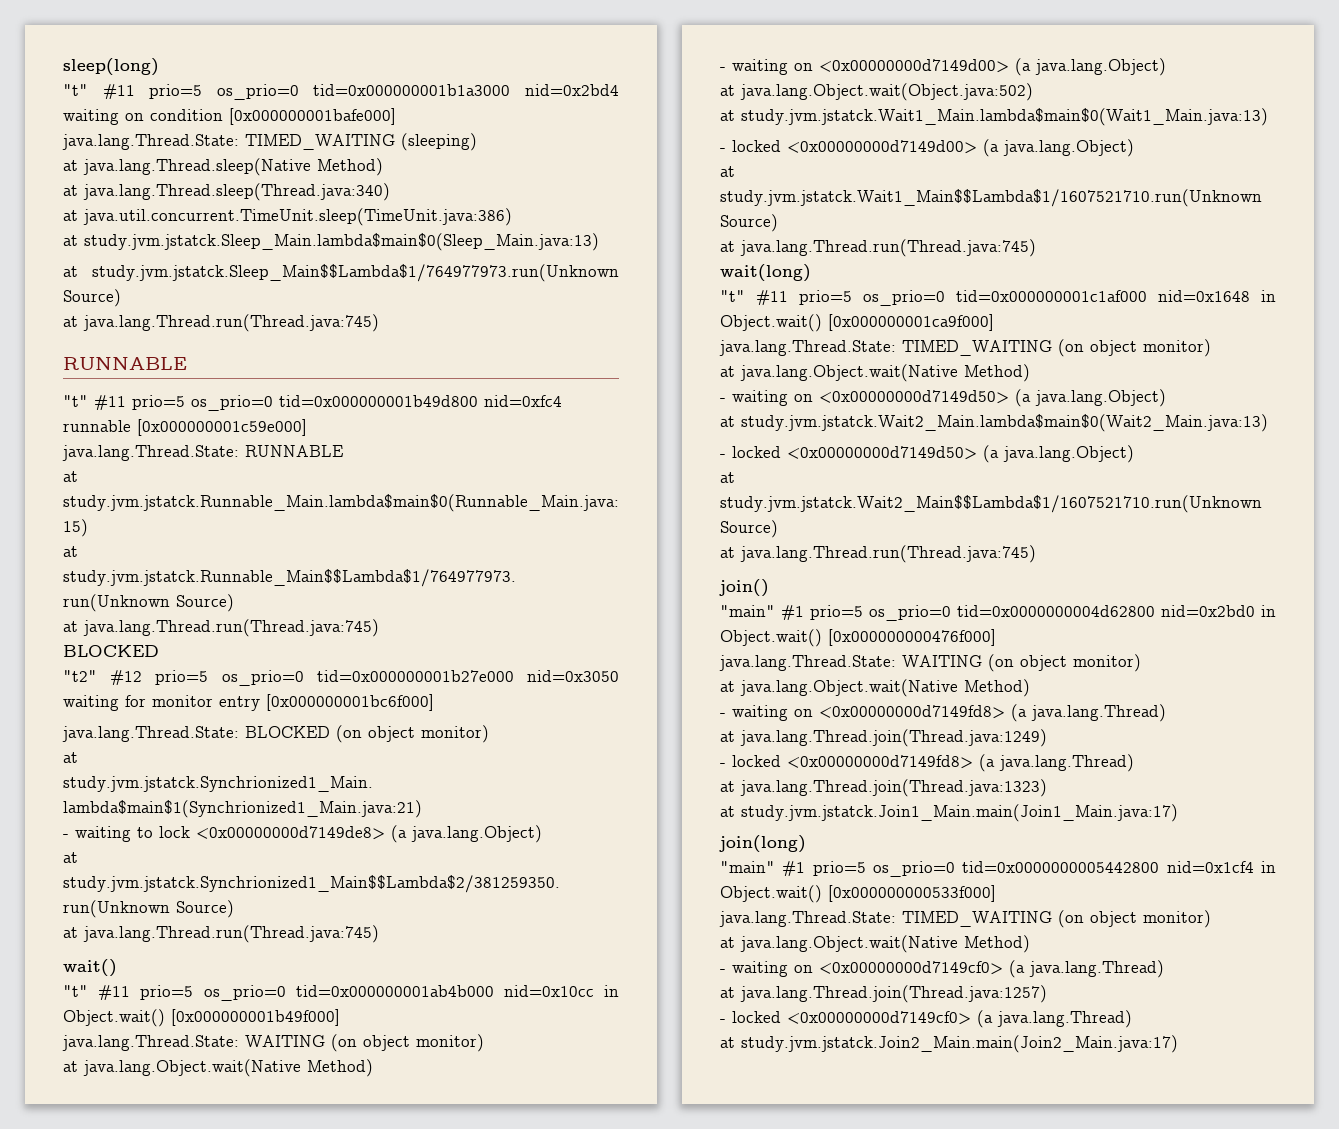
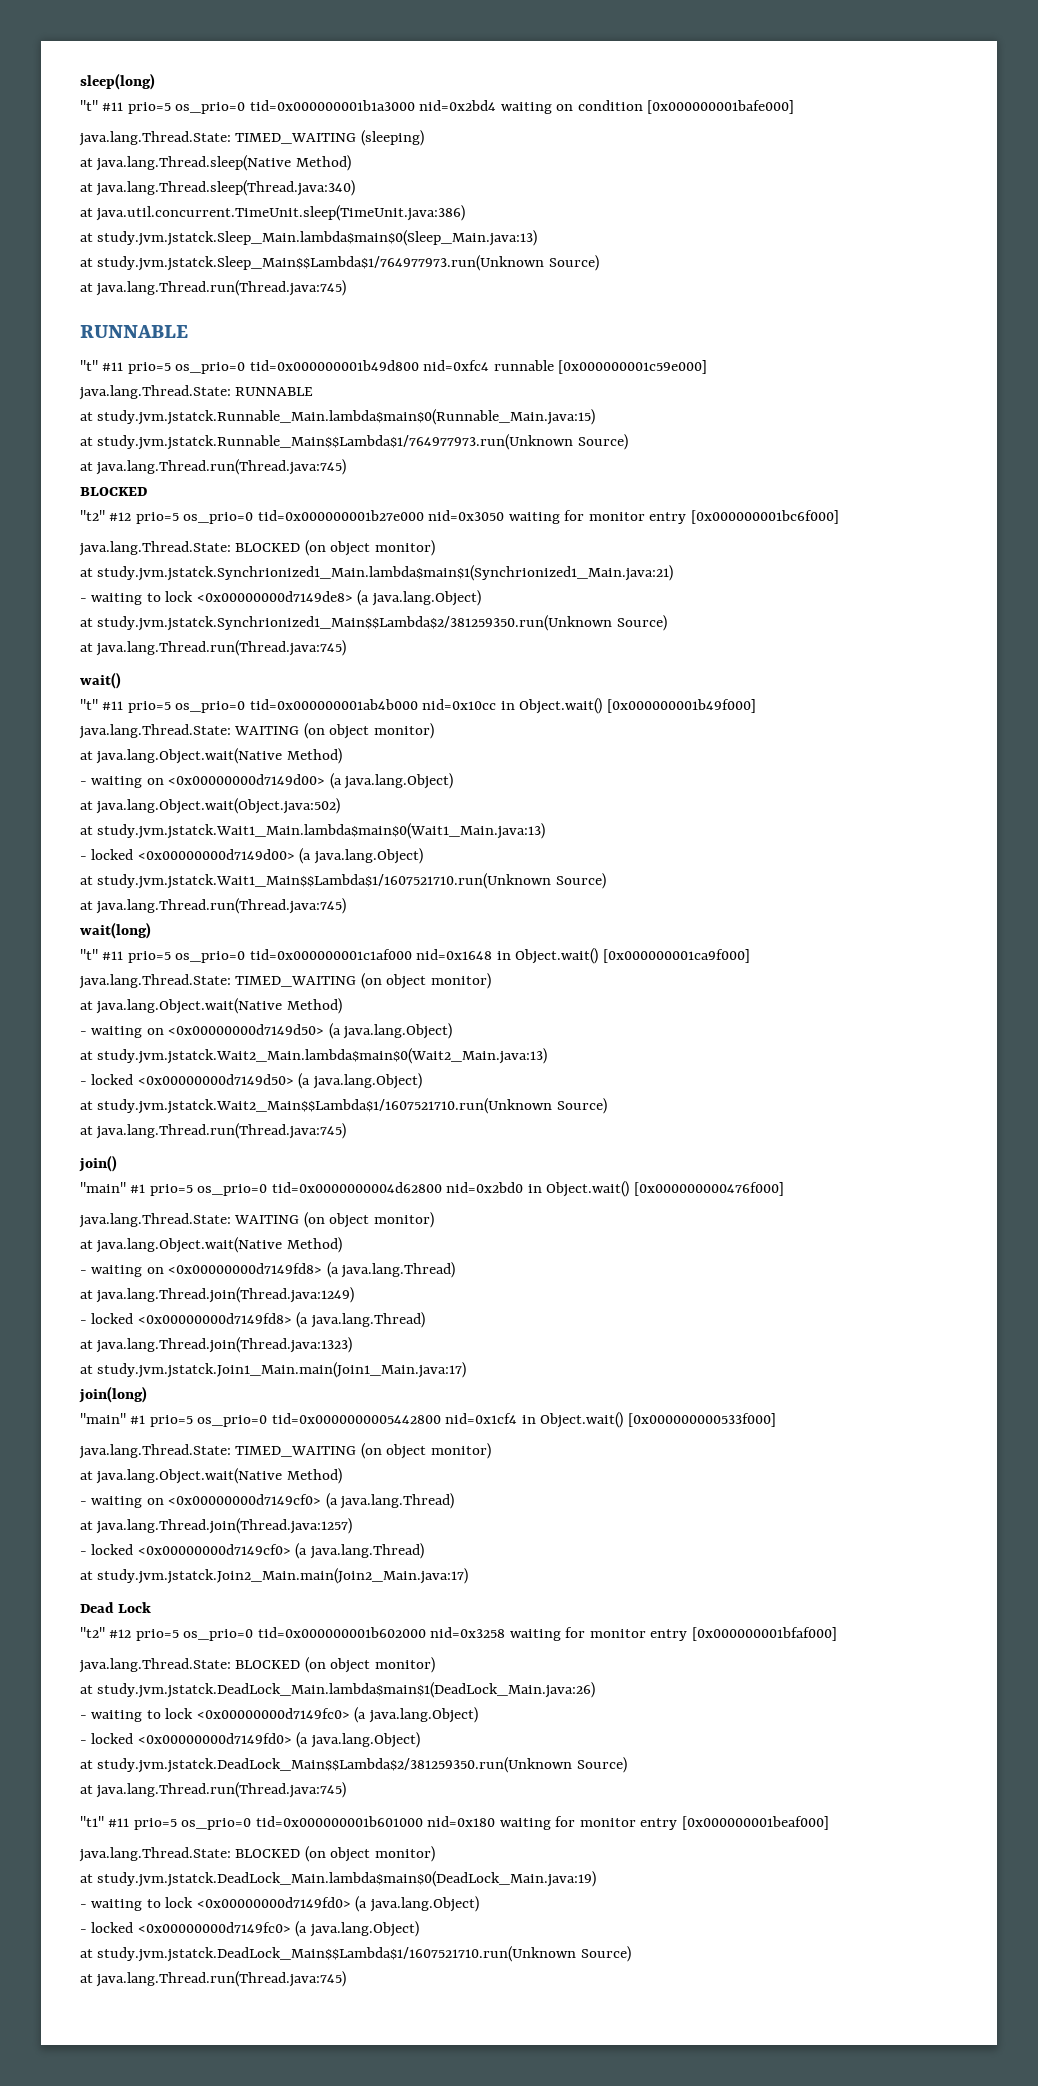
+ Dead Lock
+ "t2" #12 prio=5 os_prio=0 tid=0x000000001b602000 nid=0x3258 waiting for monitor entry [0x000000001bfaf000]
+ java.lang.Thread.State: BLOCKED (on object monitor)
+ at study.jvm.jstatck.DeadLock_Main.lambda$main$1(DeadLock_Main.java:26)
+ - waiting to lock <0x00000000d7149fc0> (a java.lang.Object)
+ - locked <0x00000000d7149fd0> (a java.lang.Object)
+ at study.jvm.jstatck.DeadLock_Main$$Lambda$2/381259350.run(Unknown Source)
+ at java.lang.Thread.run(Thread.java:745)
+ "t1" #11 prio=5 os_prio=0 tid=0x000000001b601000 nid=0x180 waiting for monitor entry [0x000000001beaf000]
+ java.lang.Thread.State: BLOCKED (on object monitor)
+ at study.jvm.jstatck.DeadLock_Main.lambda$main$0(DeadLock_Main.java:19)
+ - waiting to lock <0x00000000d7149fd0> (a java.lang.Object)
+ - locked <0x00000000d7149fc0> (a java.lang.Object)
+ at study.jvm.jstatck.DeadLock_Main$$Lambda$1/1607521710.run(Unknown Source)
+ at java.lang.Thread.run(Thread.java:745)

